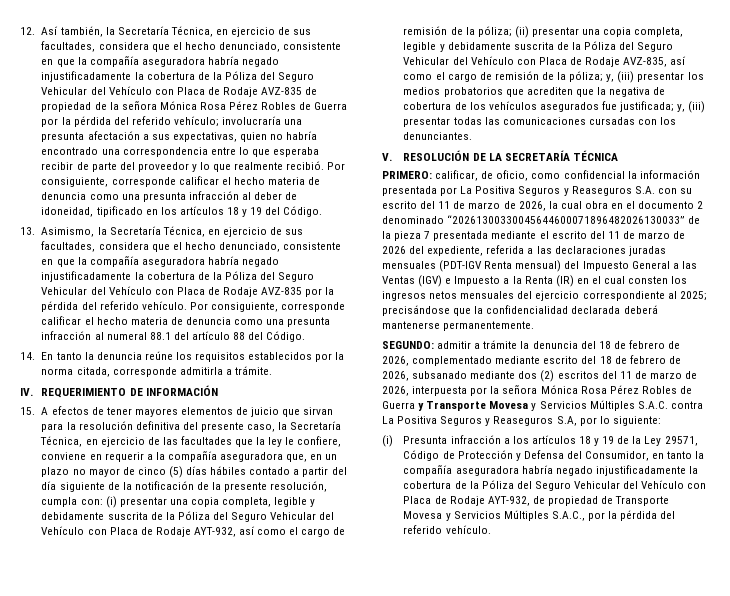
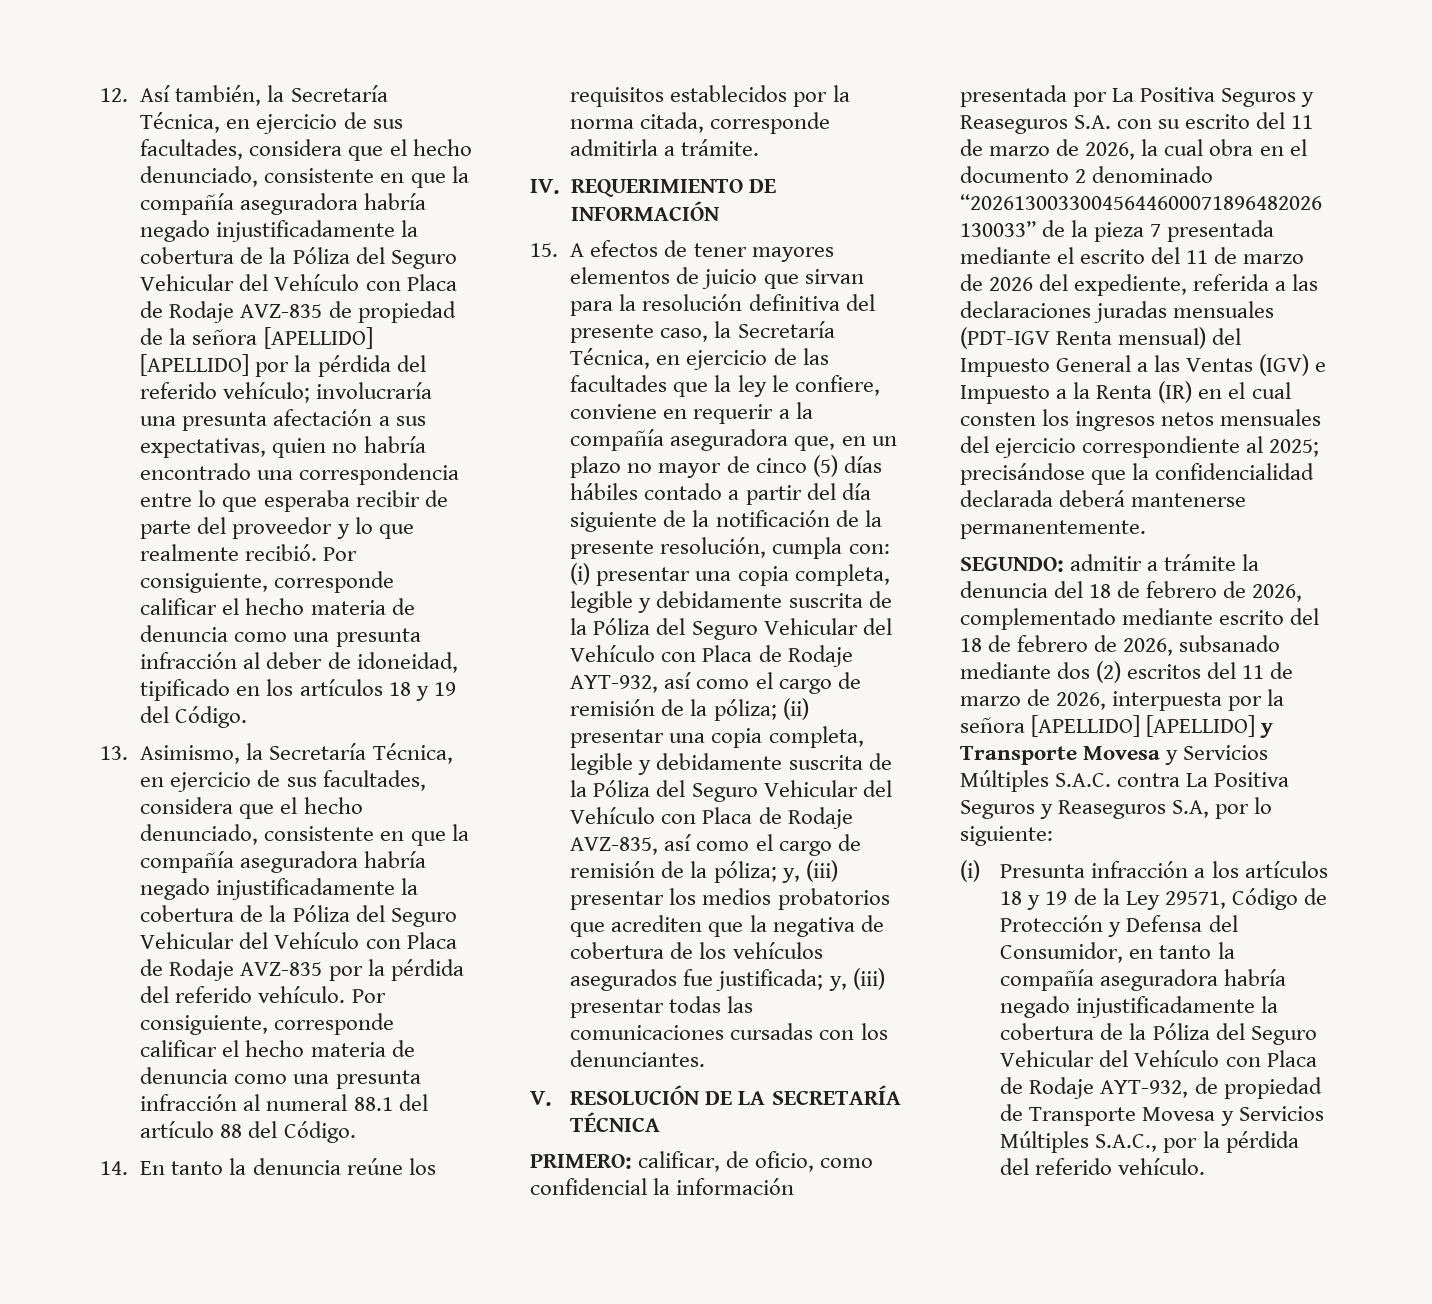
- 12. Así también, la Secretaría Técnica, en ejercicio de sus facultades, considera que el hecho denunciado, consistente en que la compañía aseguradora habría negado injustificadamente la cobertura de la Póliza del Seguro Vehicular del Vehículo con Placa de Rodaje AVZ-835 de propiedad de la señora Mónica Rosa Pérez Robles de Guerra por la pérdida del referido vehículo;
+ 12. Así también, la Secretaría Técnica, en ejercicio de sus facultades, considera que el hecho denunciado, consistente en que la compañía aseguradora habría negado injustificadamente la cobertura de la Póliza del Seguro Vehicular del Vehículo con Placa de Rodaje AVZ-835 de propiedad de la señora [APELLIDO] [APELLIDO] por la pérdida del referido vehículo;
- SEGUNDO: admitir a trámite la denuncia del 18 de febrero de 2026, complementado mediante escrito del 18 de febrero de 2026, subsanado mediante dos (2) escritos del 11 de marzo de 2026, interpuesta por la señora Mónica Rosa Pérez Robles de Guerra y Transporte Movesa y Servicios Múltiples S.A.C. contra La Positiva Seguros y Reaseguros S.A, por lo siguiente:
+ SEGUNDO: admitir a trámite la denuncia del 18 de febrero de 2026, complementado mediante escrito del 18 de febrero de 2026, subsanado mediante dos (2) escritos del 11 de marzo de 2026, interpuesta por la señora [APELLIDO] [APELLIDO] y Transporte Movesa y Servicios Múltiples S.A.C. contra La Positiva Seguros y Reaseguros S.A, por lo siguiente:

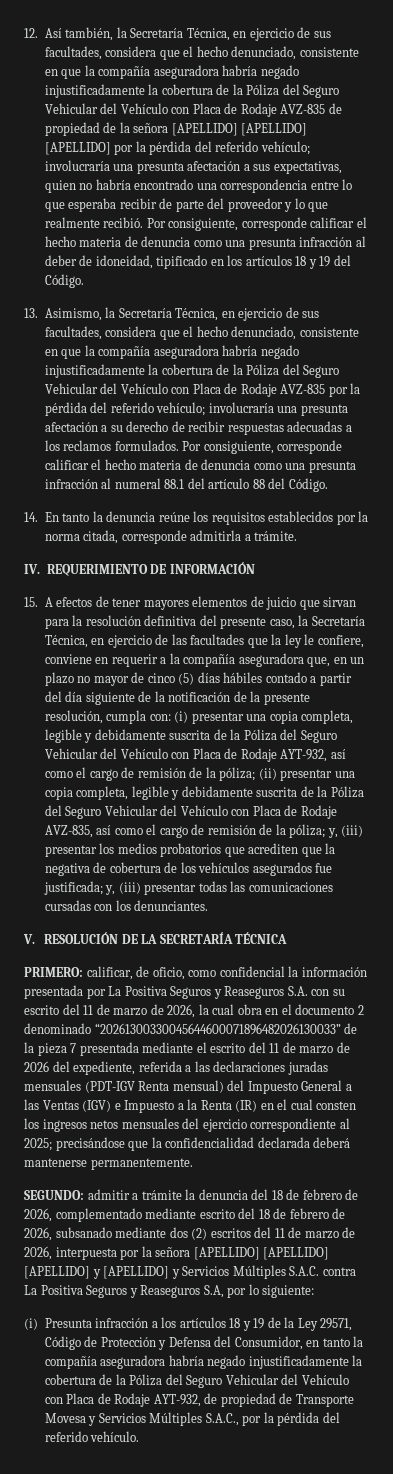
- 12. Así también, la Secretaría Técnica, en ejercicio de sus facultades, considera que el hecho denunciado, consistente en que la compañía aseguradora habría negado injustificadamente la cobertura de la Póliza del Seguro Vehicular del Vehículo con Placa de Rodaje AVZ-835 de propiedad de la señora [APELLIDO] [APELLIDO] por la pérdida del referido vehículo;
+ 12. Así también, la Secretaría Técnica, en ejercicio de sus facultades, considera que el hecho denunciado, consistente en que la compañía aseguradora habría negado injustificadamente la cobertura de la Póliza del Seguro Vehicular del Vehículo con Placa de Rodaje AVZ-835 de propiedad de la señora [APELLIDO] [APELLIDO] [APELLIDO] por la pérdida del referido vehículo;
- 13. Asimismo, la Secretaría Técnica, en ejercicio de sus facultades, considera que el hecho denunciado, consistente en que la compañía aseguradora habría negado injustificadamente la cobertura de la Póliza del Seguro Vehicular del Vehículo con Placa de Rodaje AVZ-835 por la pérdida del referido vehículo.
+ 13. Asimismo, la Secretaría Técnica, en ejercicio de sus facultades, considera que el hecho denunciado, consistente en que la compañía aseguradora habría negado injustificadamente la cobertura de la Póliza del Seguro Vehicular del Vehículo con Placa de Rodaje AVZ-835 por la pérdida del referido vehículo; involucraría una presunta afectación a su derecho de recibir respuestas adecuadas a los reclamos formulados.
- SEGUNDO: admitir a trámite la denuncia del 18 de febrero de 2026, complementado mediante escrito del 18 de febrero de 2026, subsanado mediante dos (2) escritos del 11 de marzo de 2026, interpuesta por la señora [APELLIDO] [APELLIDO] y Transporte Movesa y Servicios Múltiples S.A.C. contra La Positiva Seguros y Reaseguros S.A, por lo siguiente:
+ SEGUNDO: admitir a trámite la denuncia del 18 de febrero de 2026, complementado mediante escrito del 18 de febrero de 2026, subsanado mediante dos (2) escritos del 11 de marzo de 2026, interpuesta por la señora [APELLIDO] [APELLIDO] [APELLIDO] y [APELLIDO] y Servicios Múltiples S.A.C. contra La Positiva Seguros y Reaseguros S.A, por lo siguiente:

